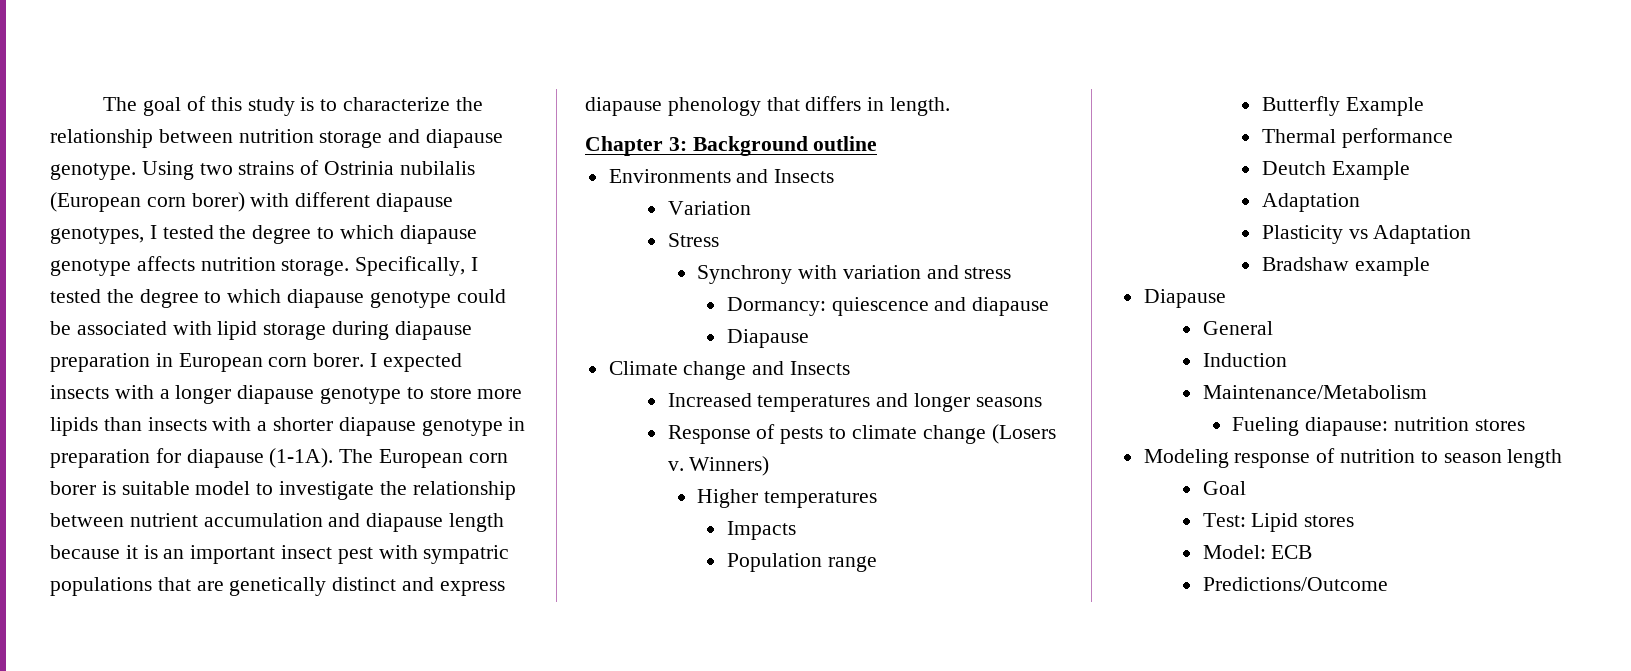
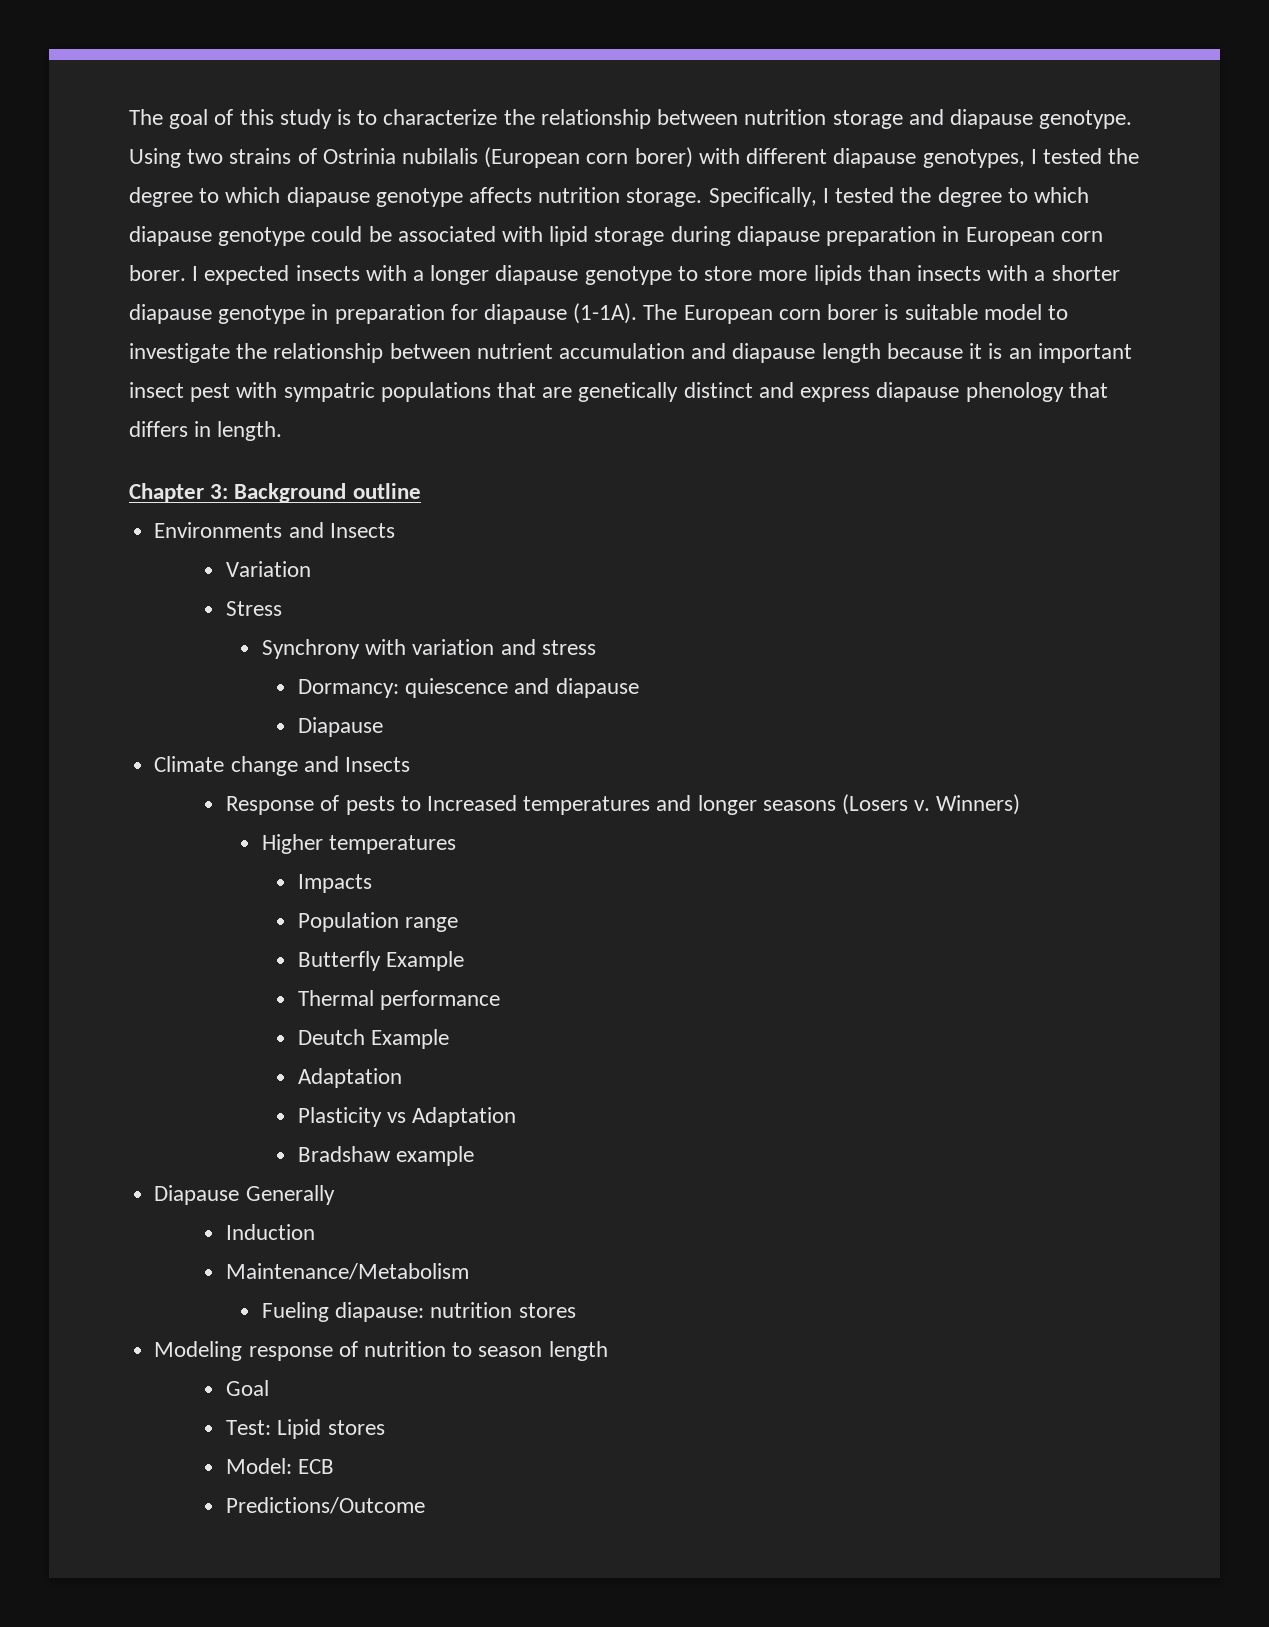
- Increased temperatures and longer seasons
- Response of pests to climate change (Losers v.
+ Response of pests to Increased temperatures and longer seasons (Losers v.
  Bradshaw example
- Diapause
- General
+ Diapause Generally

